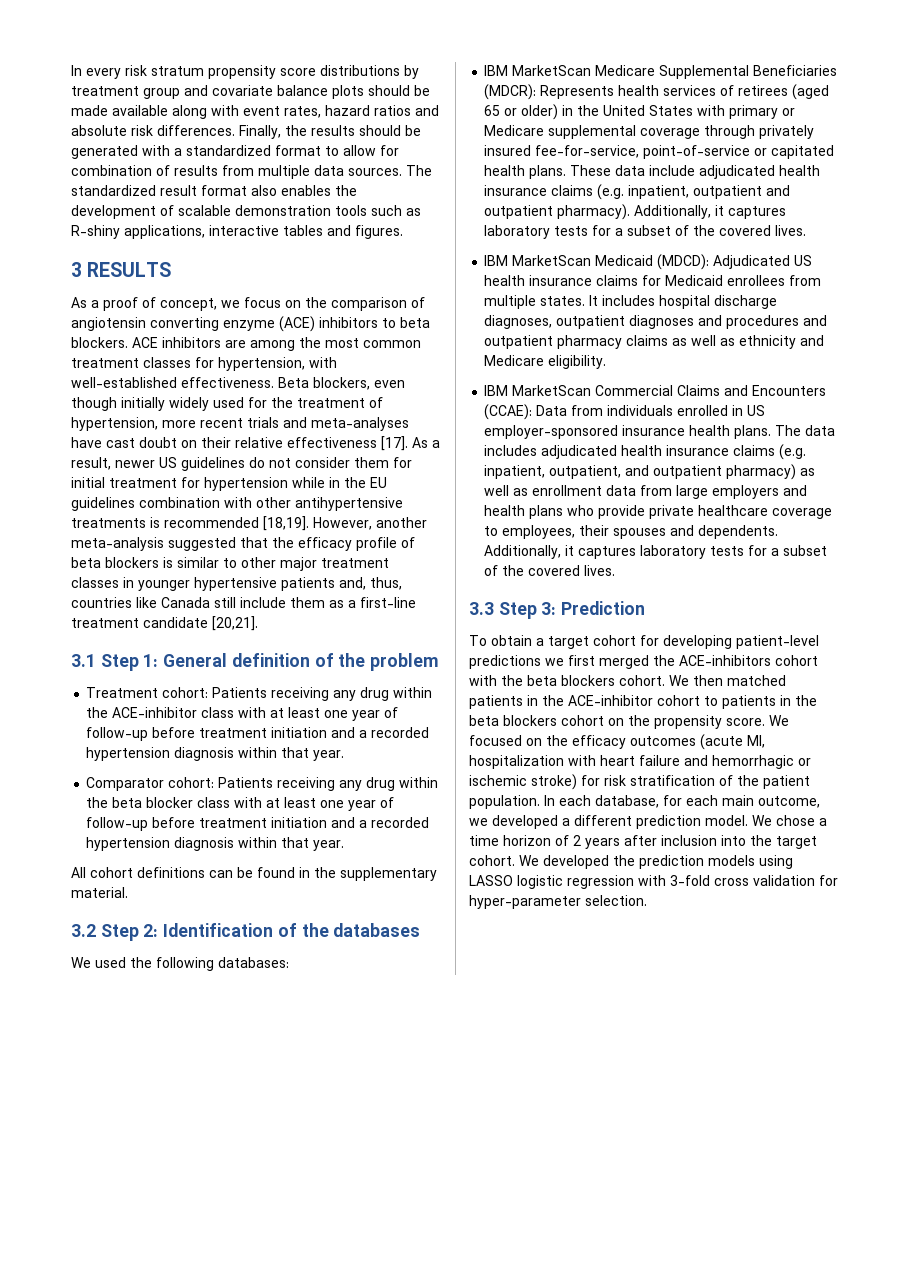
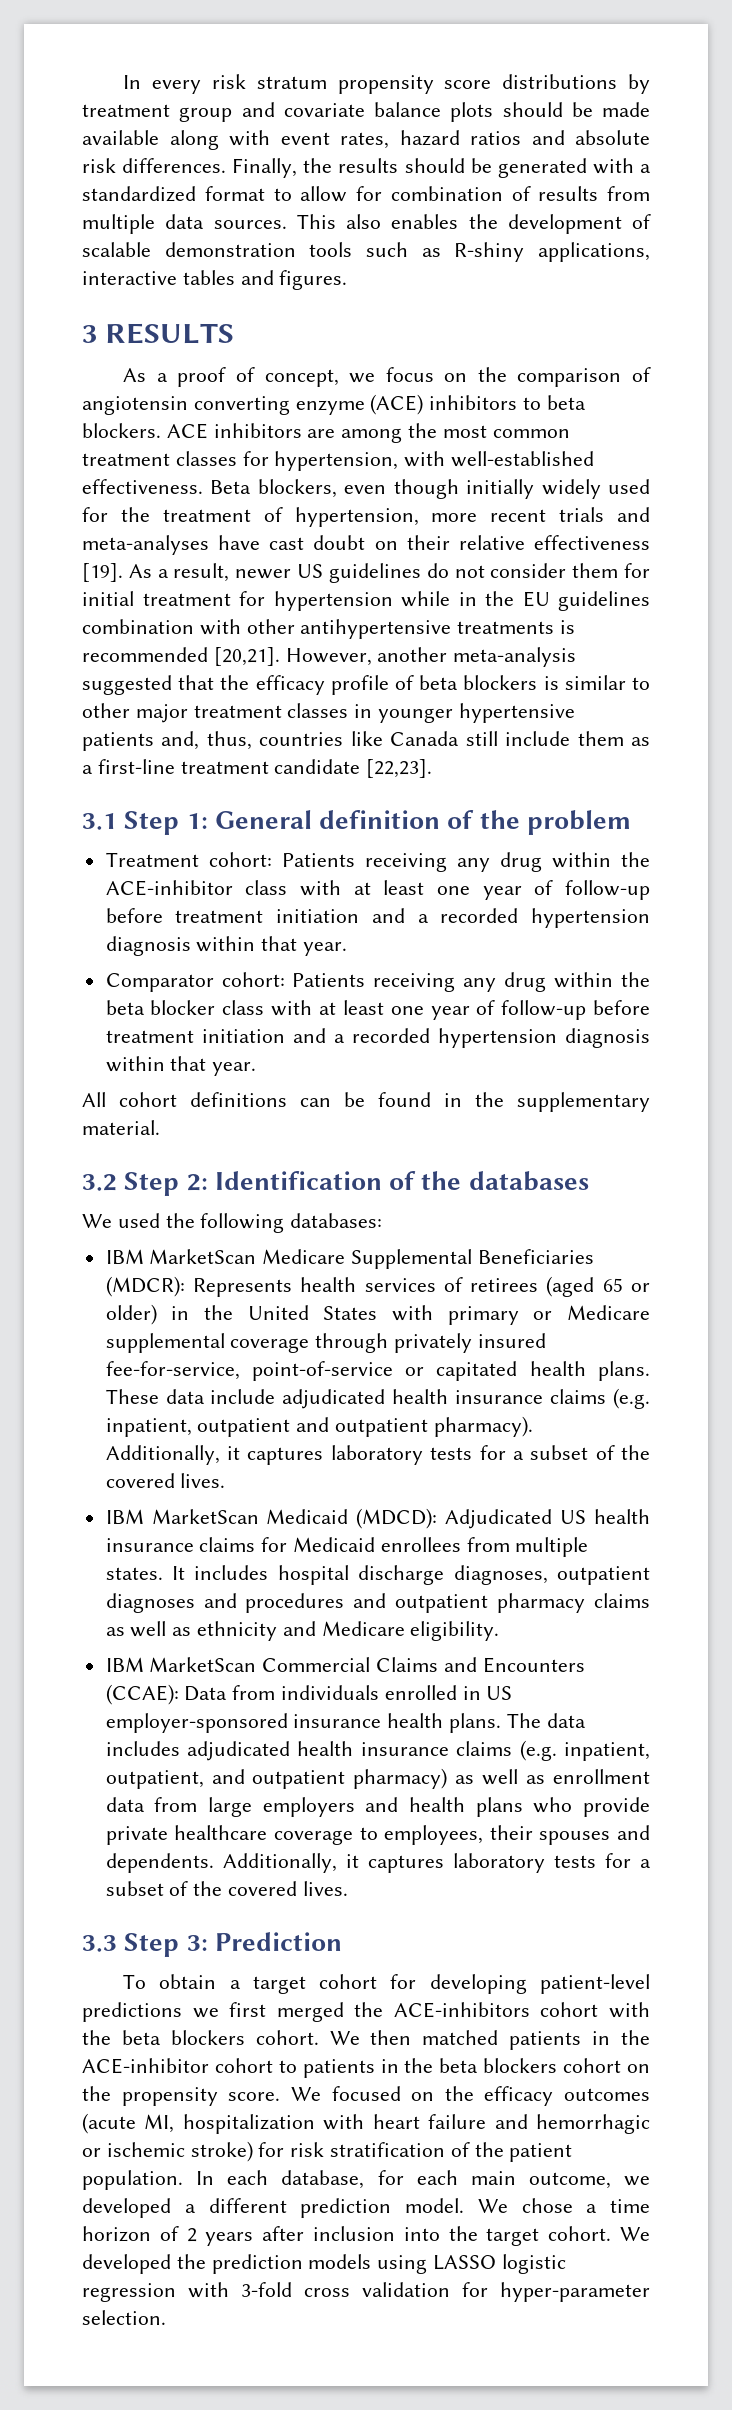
- The standardized result format also enables the development of scalable demonstration tools such as R-shiny applications, interactive tables and figures.
+ This also enables the development of scalable demonstration tools such as R-shiny applications, interactive tables and figures.
- Beta blockers, even though initially widely used for the treatment of hypertension, more recent trials and meta-analyses have cast doubt on their relative effectiveness [17].
+ Beta blockers, even though initially widely used for the treatment of hypertension, more recent trials and meta-analyses have cast doubt on their relative effectiveness [19].
- As a result, newer US guidelines do not consider them for initial treatment for hypertension while in the EU guidelines combination with other antihypertensive treatments is recommended [18,19].
+ As a result, newer US guidelines do not consider them for initial treatment for hypertension while in the EU guidelines combination with other antihypertensive treatments is recommended [20,21].
- However, another meta-analysis suggested that the efficacy profile of beta blockers is similar to other major treatment classes in younger hypertensive patients and, thus, countries like Canada still include them as a first-line treatment candidate [20,21].
+ However, another meta-analysis suggested that the efficacy profile of beta blockers is similar to other major treatment classes in younger hypertensive patients and, thus, countries like Canada still include them as a first-line treatment candidate [22,23].

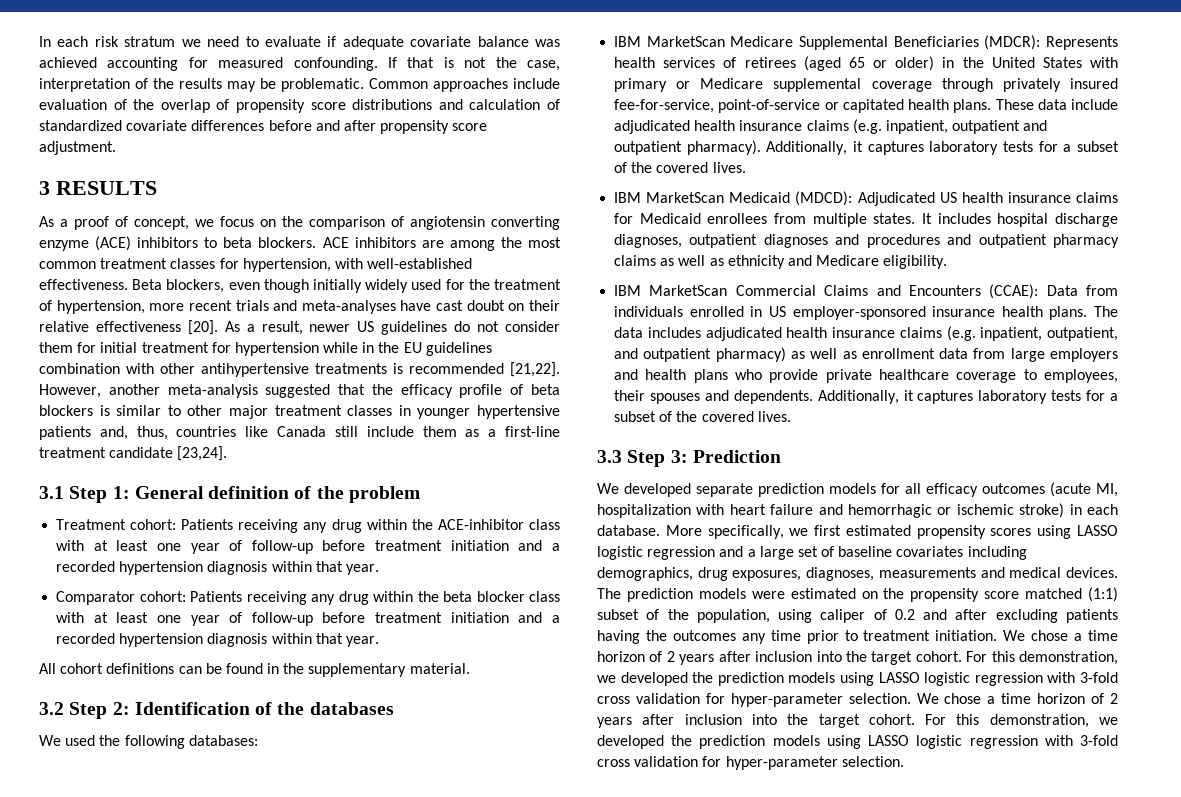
- In every risk stratum propensity score distributions by treatment group and covariate balance plots should be made available along with event rates, hazard ratios and absolute risk differences. Finally, the results should be generated with a standardized format to allow for combination of results from multiple data sources. This also enables the development of scalable demonstration tools such as R-shiny applications, interactive tables and figures.
+ In each risk stratum we need to evaluate if adequate covariate balance was achieved accounting for measured confounding. If that is not the case, interpretation of the results may be problematic. Common approaches include evaluation of the overlap of propensity score distributions and calculation of standardized covariate differences before and after propensity score adjustment.
- Beta blockers, even though initially widely used for the treatment of hypertension, more recent trials and meta-analyses have cast doubt on their relative effectiveness [19].
+ Beta blockers, even though initially widely used for the treatment of hypertension, more recent trials and meta-analyses have cast doubt on their relative effectiveness [20].
- As a result, newer US guidelines do not consider them for initial treatment for hypertension while in the EU guidelines combination with other antihypertensive treatments is recommended [20,21].
+ As a result, newer US guidelines do not consider them for initial treatment for hypertension while in the EU guidelines combination with other antihypertensive treatments is recommended [21,22].
- However, another meta-analysis suggested that the efficacy profile of beta blockers is similar to other major treatment classes in younger hypertensive patients and, thus, countries like Canada still include them as a first-line treatment candidate [22,23].
+ However, another meta-analysis suggested that the efficacy profile of beta blockers is similar to other major treatment classes in younger hypertensive patients and, thus, countries like Canada still include them as a first-line treatment candidate [23,24].
- To obtain a target cohort for developing patient-level predictions we first merged the ACE-inhibitors cohort with the beta blockers cohort. We then matched patients in the ACE-inhibitor cohort to patients in the beta blockers cohort on the propensity score. We focused on the efficacy outcomes (acute MI, hospitalization with heart failure and hemorrhagic or ischemic stroke) for risk stratification of the patient population. In each database, for each main outcome, we developed a different prediction model. We chose a time horizon of 2 years after inclusion into the target cohort. We developed the prediction models using LASSO logistic regression with 3-fold cross validation for hyper-parameter selection.
+ We developed separate prediction models for all efficacy outcomes (acute MI, hospitalization with heart failure and hemorrhagic or ischemic stroke) in each database. More specifically, we first estimated propensity scores using LASSO logistic regression and a large set of baseline covariates including demographics, drug exposures, diagnoses, measurements and medical devices. The prediction models were estimated on the propensity score matched (1:1) subset of the population, using caliper of 0.2 and after excluding patients having the outcomes any time prior to treatment initiation. We chose a time horizon of 2 years after inclusion into the target cohort. For this demonstration, we developed the prediction models using LASSO logistic regression with 3-fold cross validation for hyper-parameter selection. We chose a time horizon of 2 years after inclusion into the target cohort. For this demonstration, we developed the prediction models using LASSO logistic regression with 3-fold cross validation for hyper-parameter selection.

